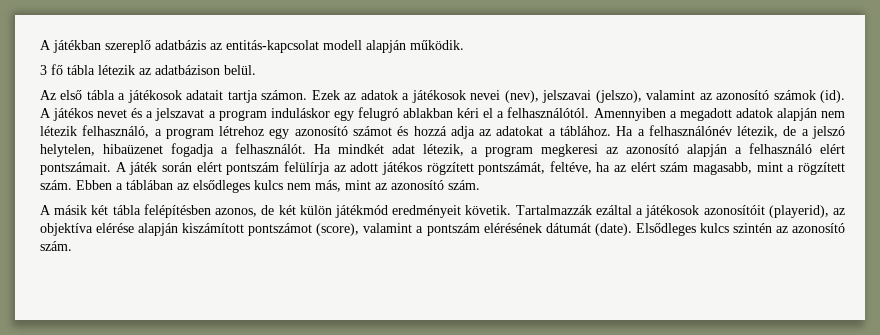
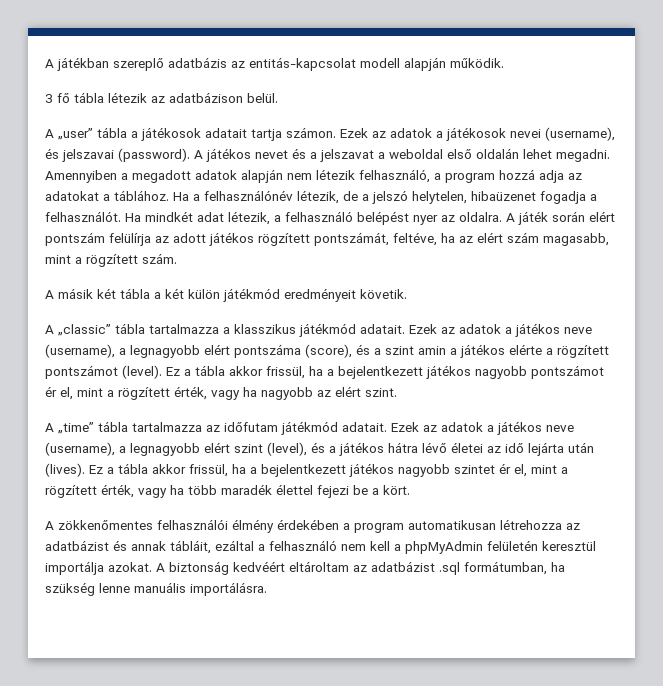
- Az első tábla a játékosok adatait tartja számon.
+ A „user” tábla a játékosok adatait tartja számon.
- Ezek az adatok a játékosok nevei (nev), jelszavai (jelszo), valamint az azonosító számok (id).
+ Ezek az adatok a játékosok nevei (username), és jelszavai (password).
- A játékos nevet és a jelszavat a program induláskor egy felugró ablakban kéri el a felhasználótól.
+ A játékos nevet és a jelszavat a weboldal első oldalán lehet megadni.
- Amennyiben a megadott adatok alapján nem létezik felhasználó, a program létrehoz egy azonosító számot és hozzá adja az adatokat a táblához.
+ Amennyiben a megadott adatok alapján nem létezik felhasználó, a program hozzá adja az adatokat a táblához.
- Ha mindkét adat létezik, a program megkeresi az azonosító alapján a felhasználó elért pontszámait.
+ Ha mindkét adat létezik, a felhasználó belépést nyer az oldalra.
- Ebben a táblában az elsődleges kulcs nem más, mint az azonosító szám.
- A másik két tábla felépítésben azonos, de két külön játékmód eredményeit követik. Tartalmazzák ezáltal a játékosok azonosítóit (playerid), az objektíva elérése alapján kiszámított pontszámot (score), valamint a pontszám elérésének dátumát (date). Elsődleges kulcs szintén az azonosító szám.
+ A másik két tábla a két külön játékmód eredményeit követik.
+ A „classic” tábla tartalmazza a klasszikus játékmód adatait. Ezek az adatok a játékos neve (username), a legnagyobb elért pontszáma (score), és a szint amin a játékos elérte a rögzített pontszámot (level). Ez a tábla akkor frissül, ha a bejelentkezett játékos nagyobb pontszámot ér el, mint a rögzített érték, vagy ha nagyobb az elért szint.
+ A „time” tábla tartalmazza az időfutam játékmód adatait. Ezek az adatok a játékos neve (username), a legnagyobb elért szint (level), és a játékos hátra lévő életei az idő lejárta után (lives). Ez a tábla akkor frissül, ha a bejelentkezett játékos nagyobb szintet ér el, mint a rögzített érték, vagy ha több maradék élettel fejezi be a kört.
+ A zökkenőmentes felhasználói élmény érdekében a program automatikusan létrehozza az adatbázist és annak tábláit, ezáltal a felhasználó nem kell a phpMyAdmin felületén keresztül importálja azokat. A biztonság kedvéért eltároltam az adatbázist .sql formátumban, ha szükség lenne manuális importálásra.

